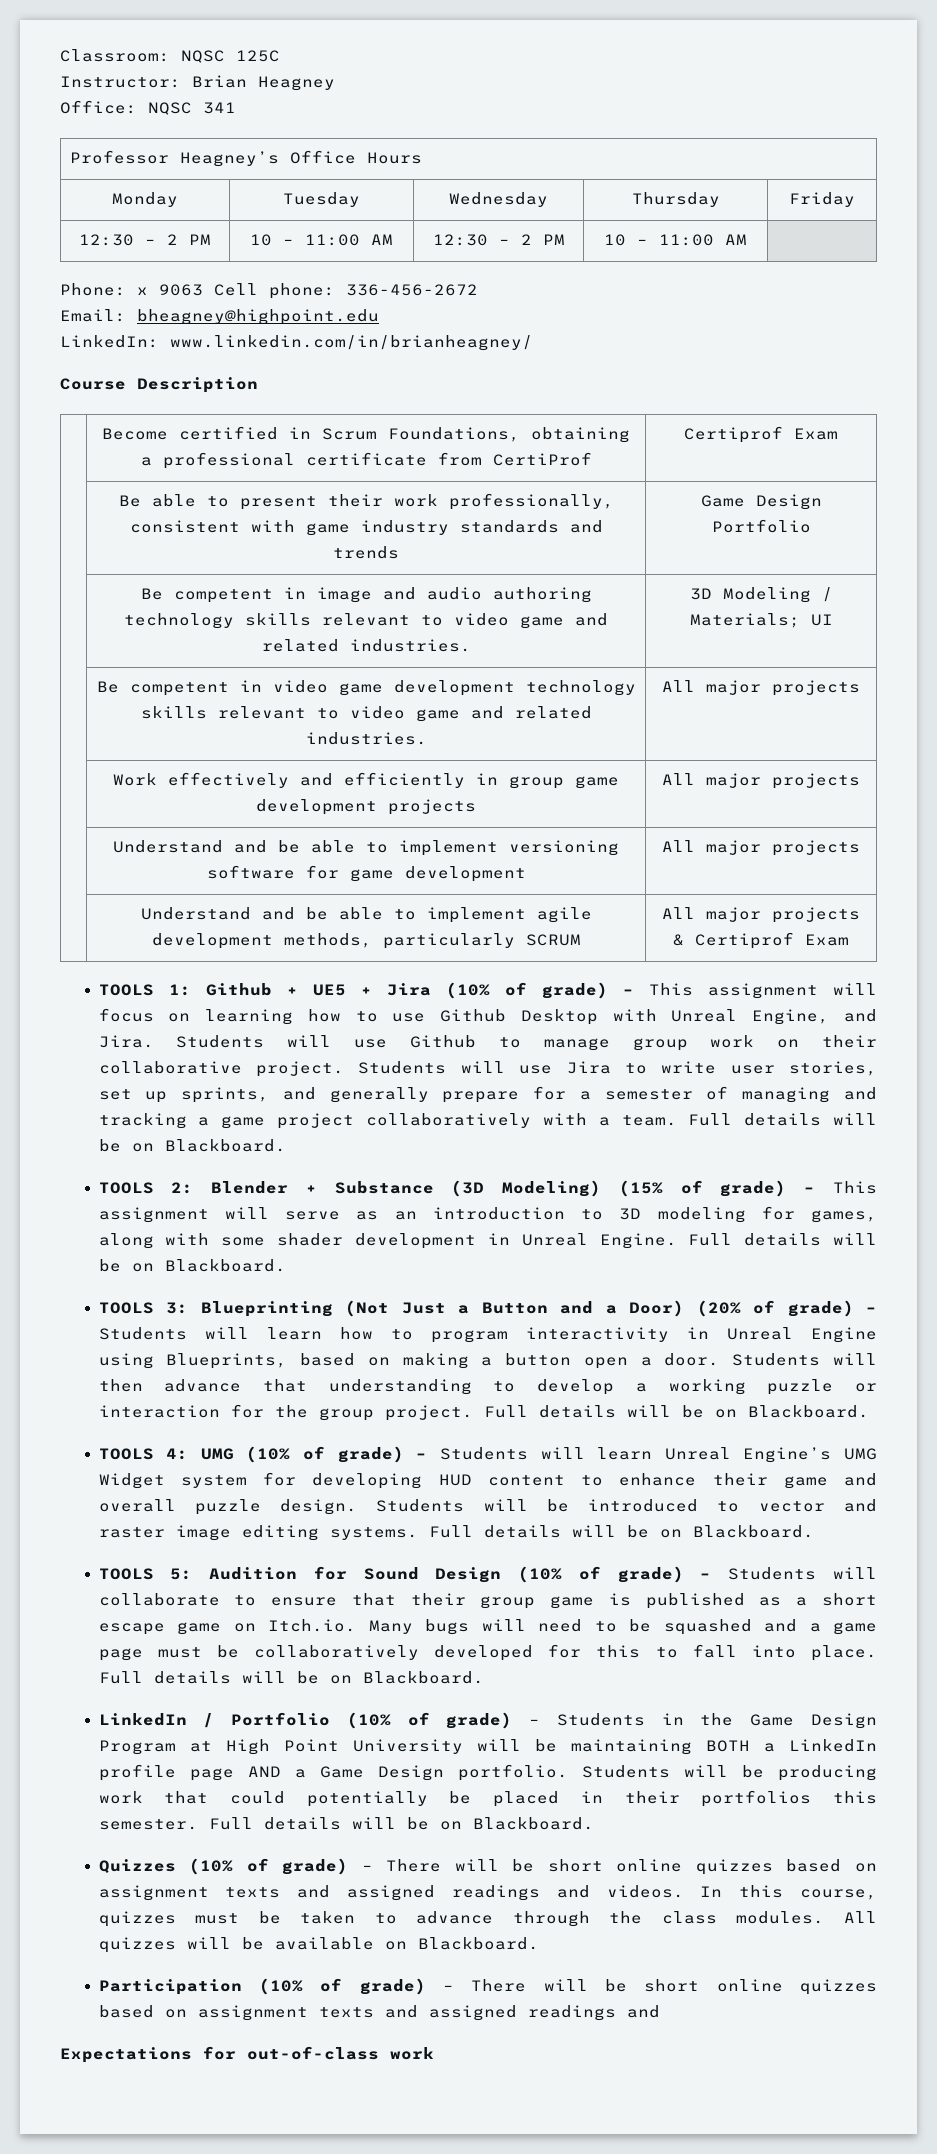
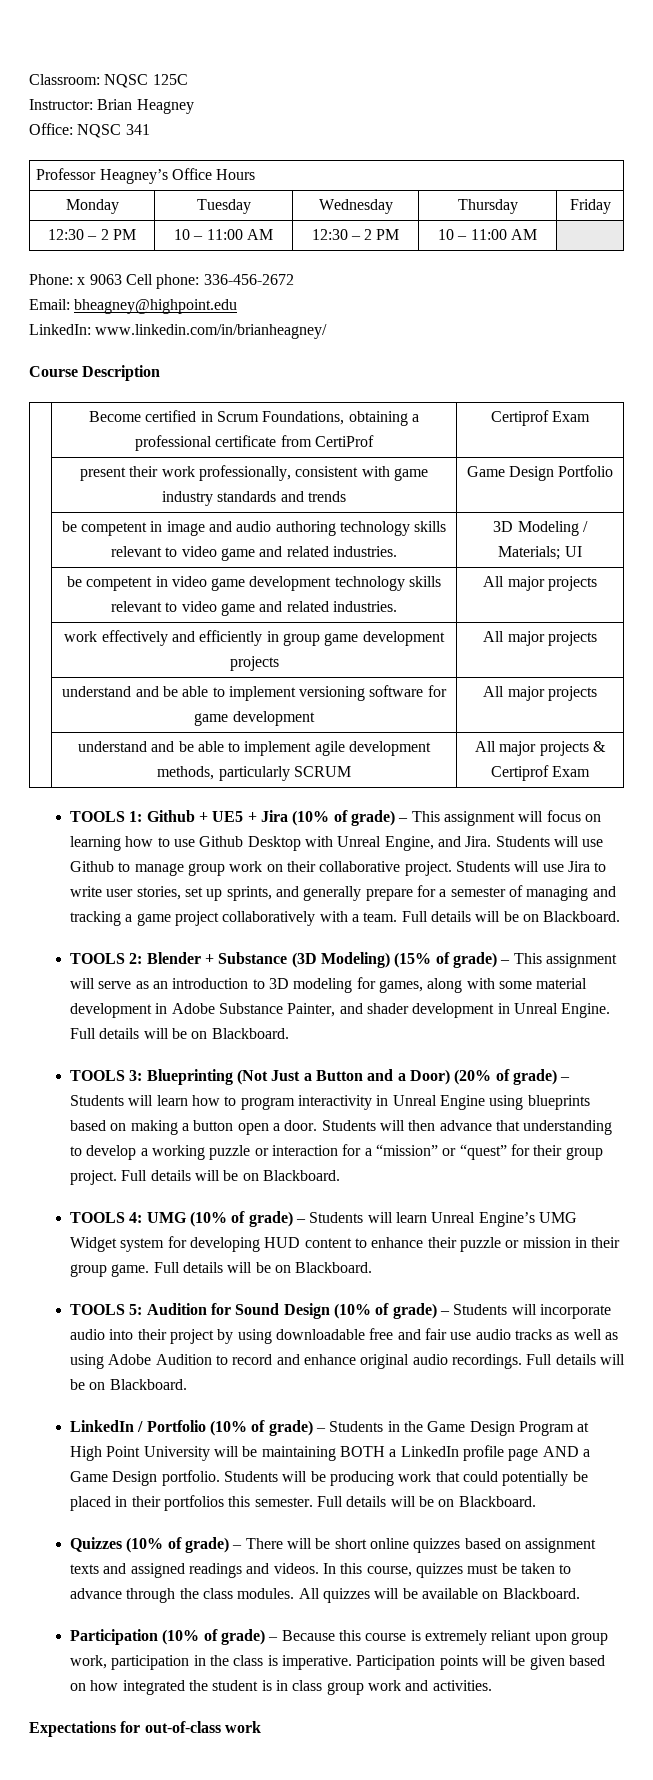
- | Be able to present their work professionally, consistent with game industry standards and trends | Game Design Portfolio
+ | present their work professionally, consistent with game industry standards and trends | Game Design Portfolio
- | Be competent in image and audio authoring technology skills relevant to video game and related industries. | 3D Modeling / Materials; UI
+ | be competent in image and audio authoring technology skills relevant to video game and related industries. | 3D Modeling / Materials; UI
- | Be competent in video game development technology skills relevant to video game and related industries. | All major projects
+ | be competent in video game development technology skills relevant to video game and related industries. | All major projects
- | Work effectively and efficiently in group game development projects | All major projects
+ | work effectively and efficiently in group game development projects | All major projects
- | Understand and be able to implement versioning software for game development | All major projects
+ | understand and be able to implement versioning software for game development | All major projects
- | Understand and be able to implement agile development methods, particularly SCRUM | All major projects & Certiprof Exam
+ | understand and be able to implement agile development methods, particularly SCRUM | All major projects & Certiprof Exam
- TOOLS 2: Blender + Substance (3D Modeling) (15% of grade) – This assignment will serve as an introduction to 3D modeling for games, along with some shader development in Unreal Engine.
+ TOOLS 2: Blender + Substance (3D Modeling) (15% of grade) – This assignment will serve as an introduction to 3D modeling for games, along with some material development in Adobe Substance Painter, and shader development in Unreal Engine.
- TOOLS 3: Blueprinting (Not Just a Button and a Door) (20% of grade) – Students will learn how to program interactivity in Unreal Engine using Blueprints, based on making a button open a door.
+ TOOLS 3: Blueprinting (Not Just a Button and a Door) (20% of grade) – Students will learn how to program interactivity in Unreal Engine using blueprints based on making a button open a door.
- Students will then advance that understanding to develop a working puzzle or interaction for the group project.
+ Students will then advance that understanding to develop a working puzzle or interaction for a “mission” or “quest” for their group project.
- TOOLS 4: UMG (10% of grade) – Students will learn Unreal Engine’s UMG Widget system for developing HUD content to enhance their game and overall puzzle design. Students will be introduced to vector and raster image editing systems.
+ TOOLS 4: UMG (10% of grade) – Students will learn Unreal Engine’s UMG Widget system for developing HUD content to enhance their puzzle or mission in their group game.
- TOOLS 5: Audition for Sound Design (10% of grade) – Students will collaborate to ensure that their group game is published as a short escape game on Itch.io. Many bugs will need to be squashed and a game page must be collaboratively developed for this to fall into place.
+ TOOLS 5: Audition for Sound Design (10% of grade) – Students will incorporate audio into their project by using downloadable free and fair use audio tracks as well as using Adobe Audition to record and enhance original audio recordings.
- Participation (10% of grade) – There will be short online quizzes based on assignment texts and assigned readings and
+ Participation (10% of grade) – Because this course is extremely reliant upon group work, participation in the class is imperative. Participation points will be given based on how integrated the student is in class group work and activities.

